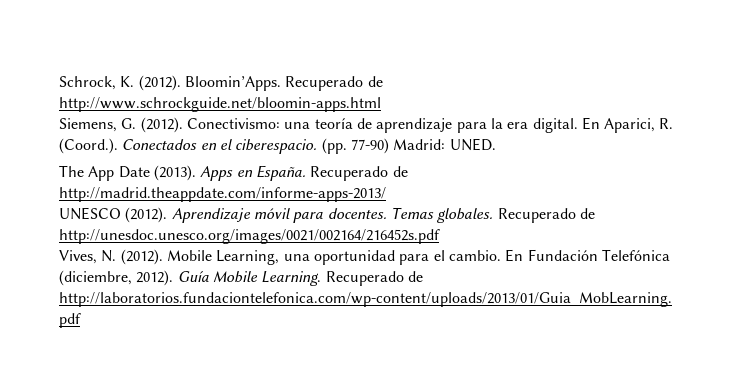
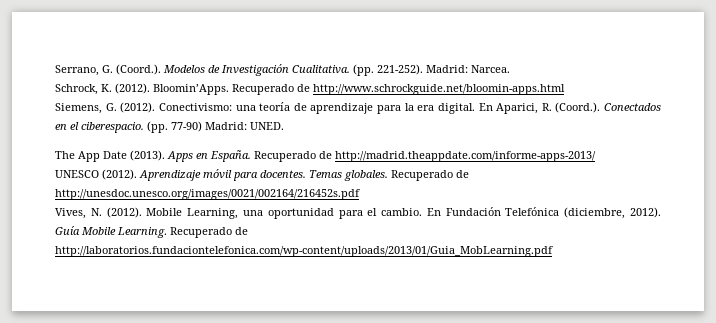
+ Serrano, G. (Coord.). Modelos de Investigación Cualitativa. (pp. 221-252). Madrid: Narcea.

